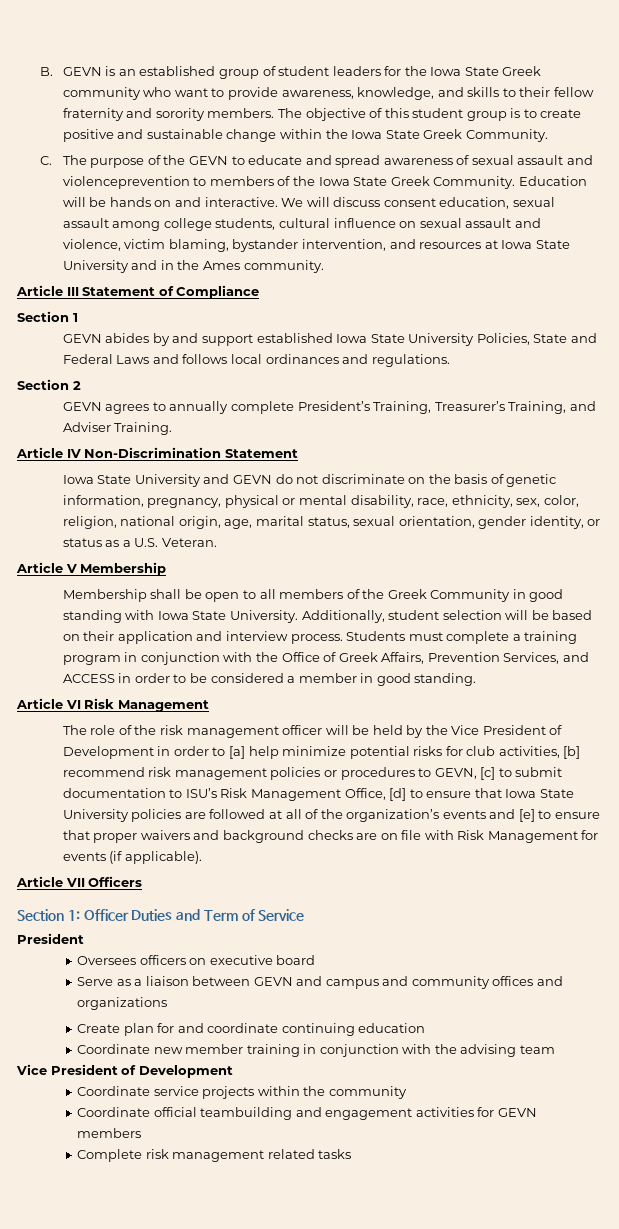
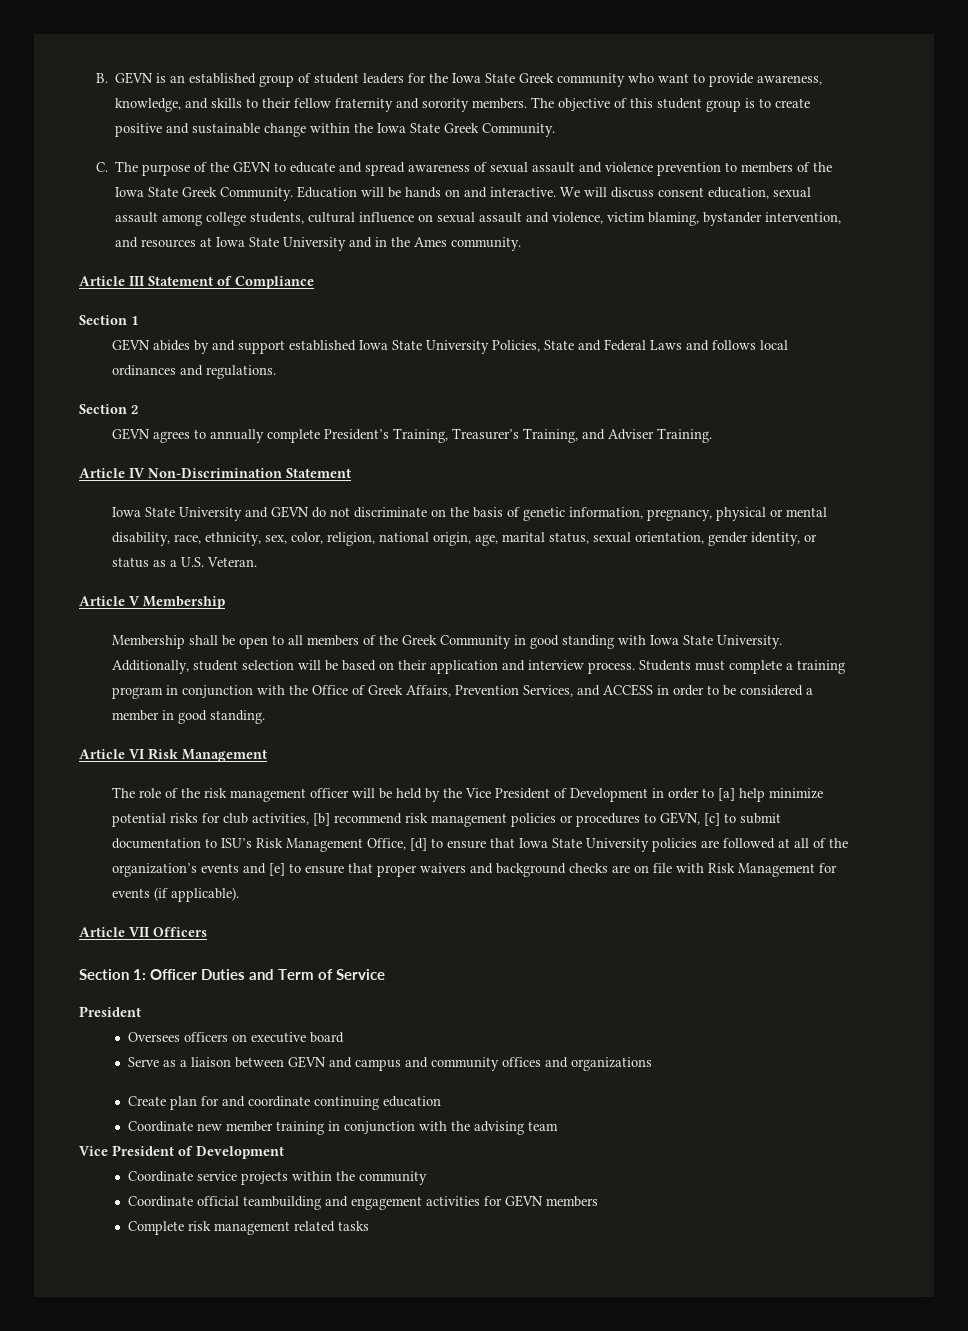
- C. The purpose of the GEVN to educate and spread awareness of sexual assault and violenceprevention to members of the Iowa State Greek Community.
+ C. The purpose of the GEVN to educate and spread awareness of sexual assault and violence prevention to members of the Iowa State Greek Community.

